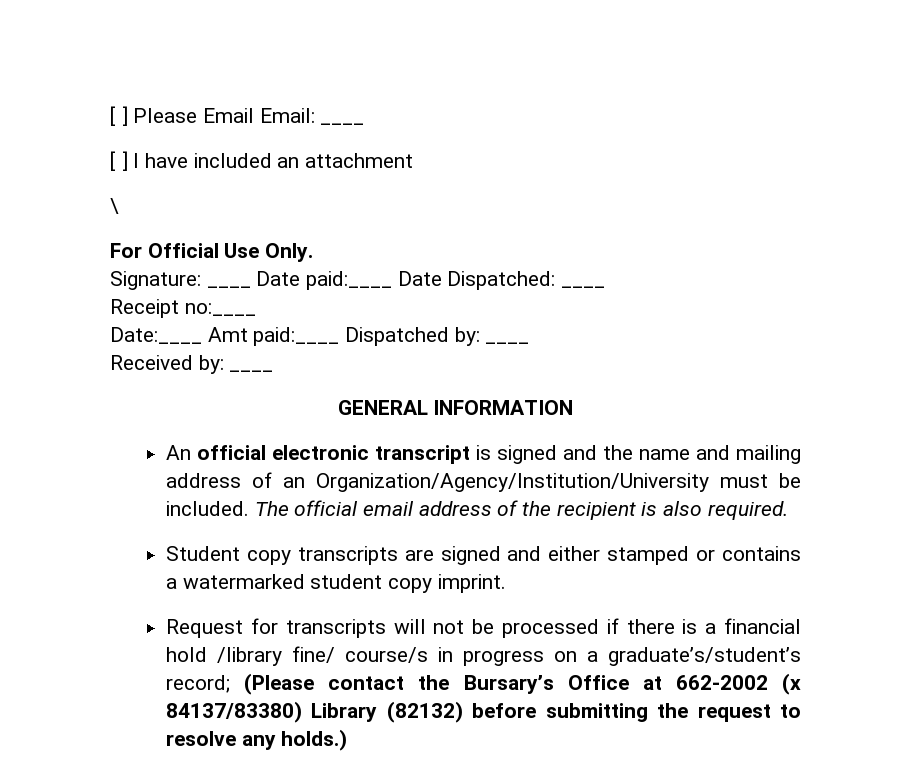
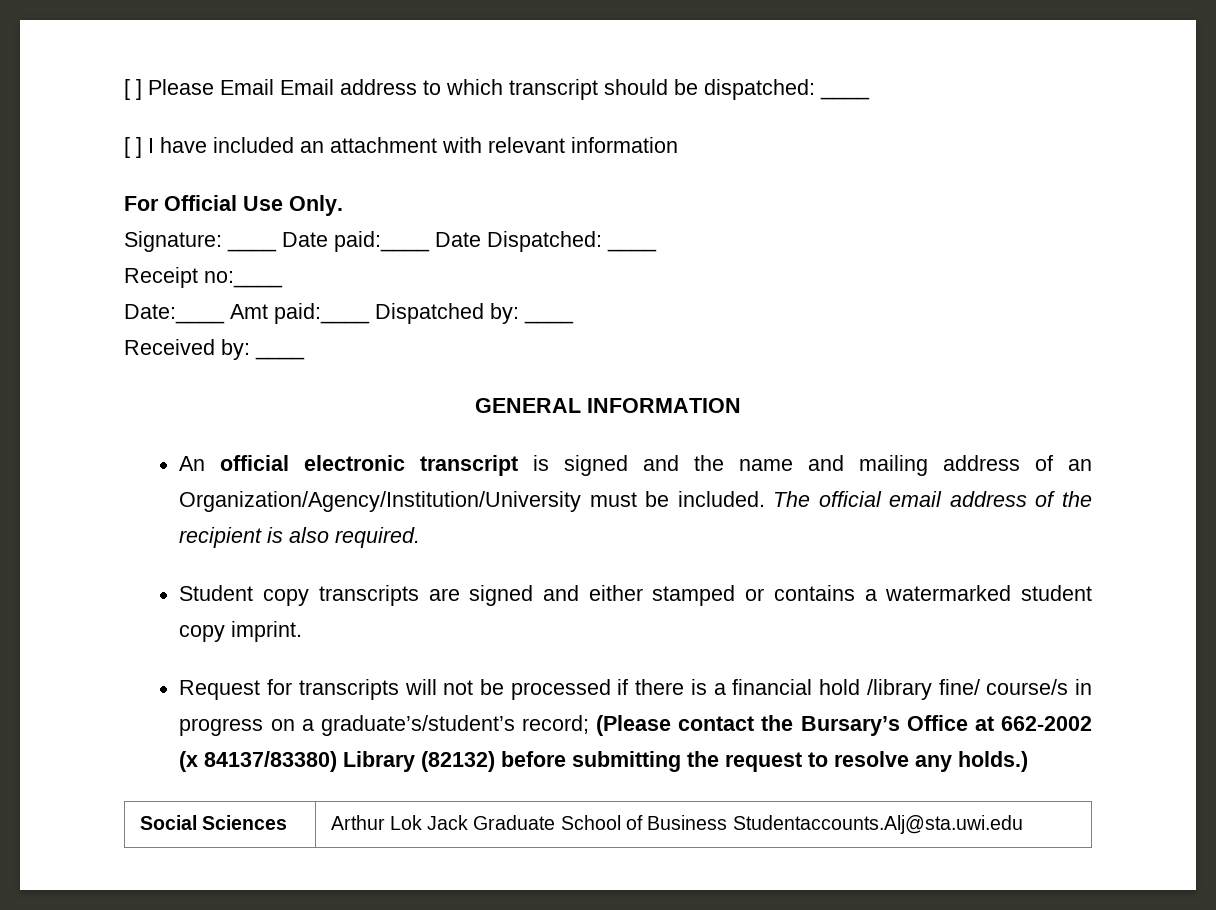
- [ ] Please Email Email: ____
+ [ ] Please Email Email address to which transcript should be dispatched: ____
- [ ] I have included an attachment
- \
+ [ ] I have included an attachment with relevant information
+ Social Sciences | Arthur Lok Jack Graduate School of Business Studentaccounts.Alj@sta.uwi.edu

